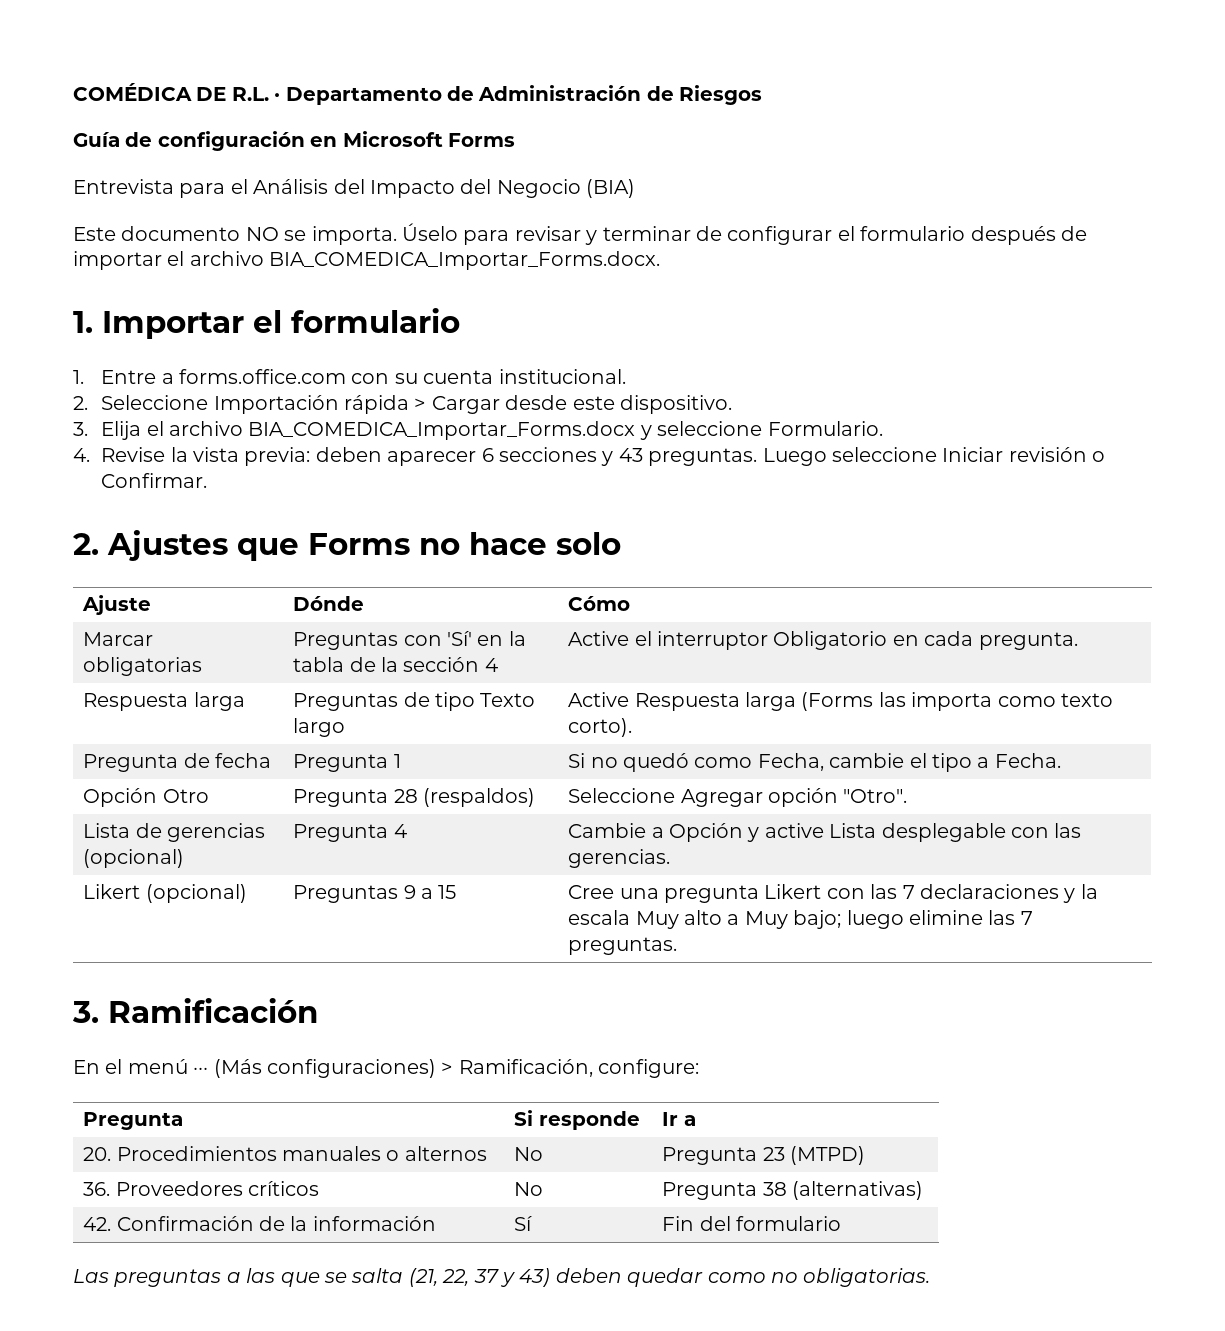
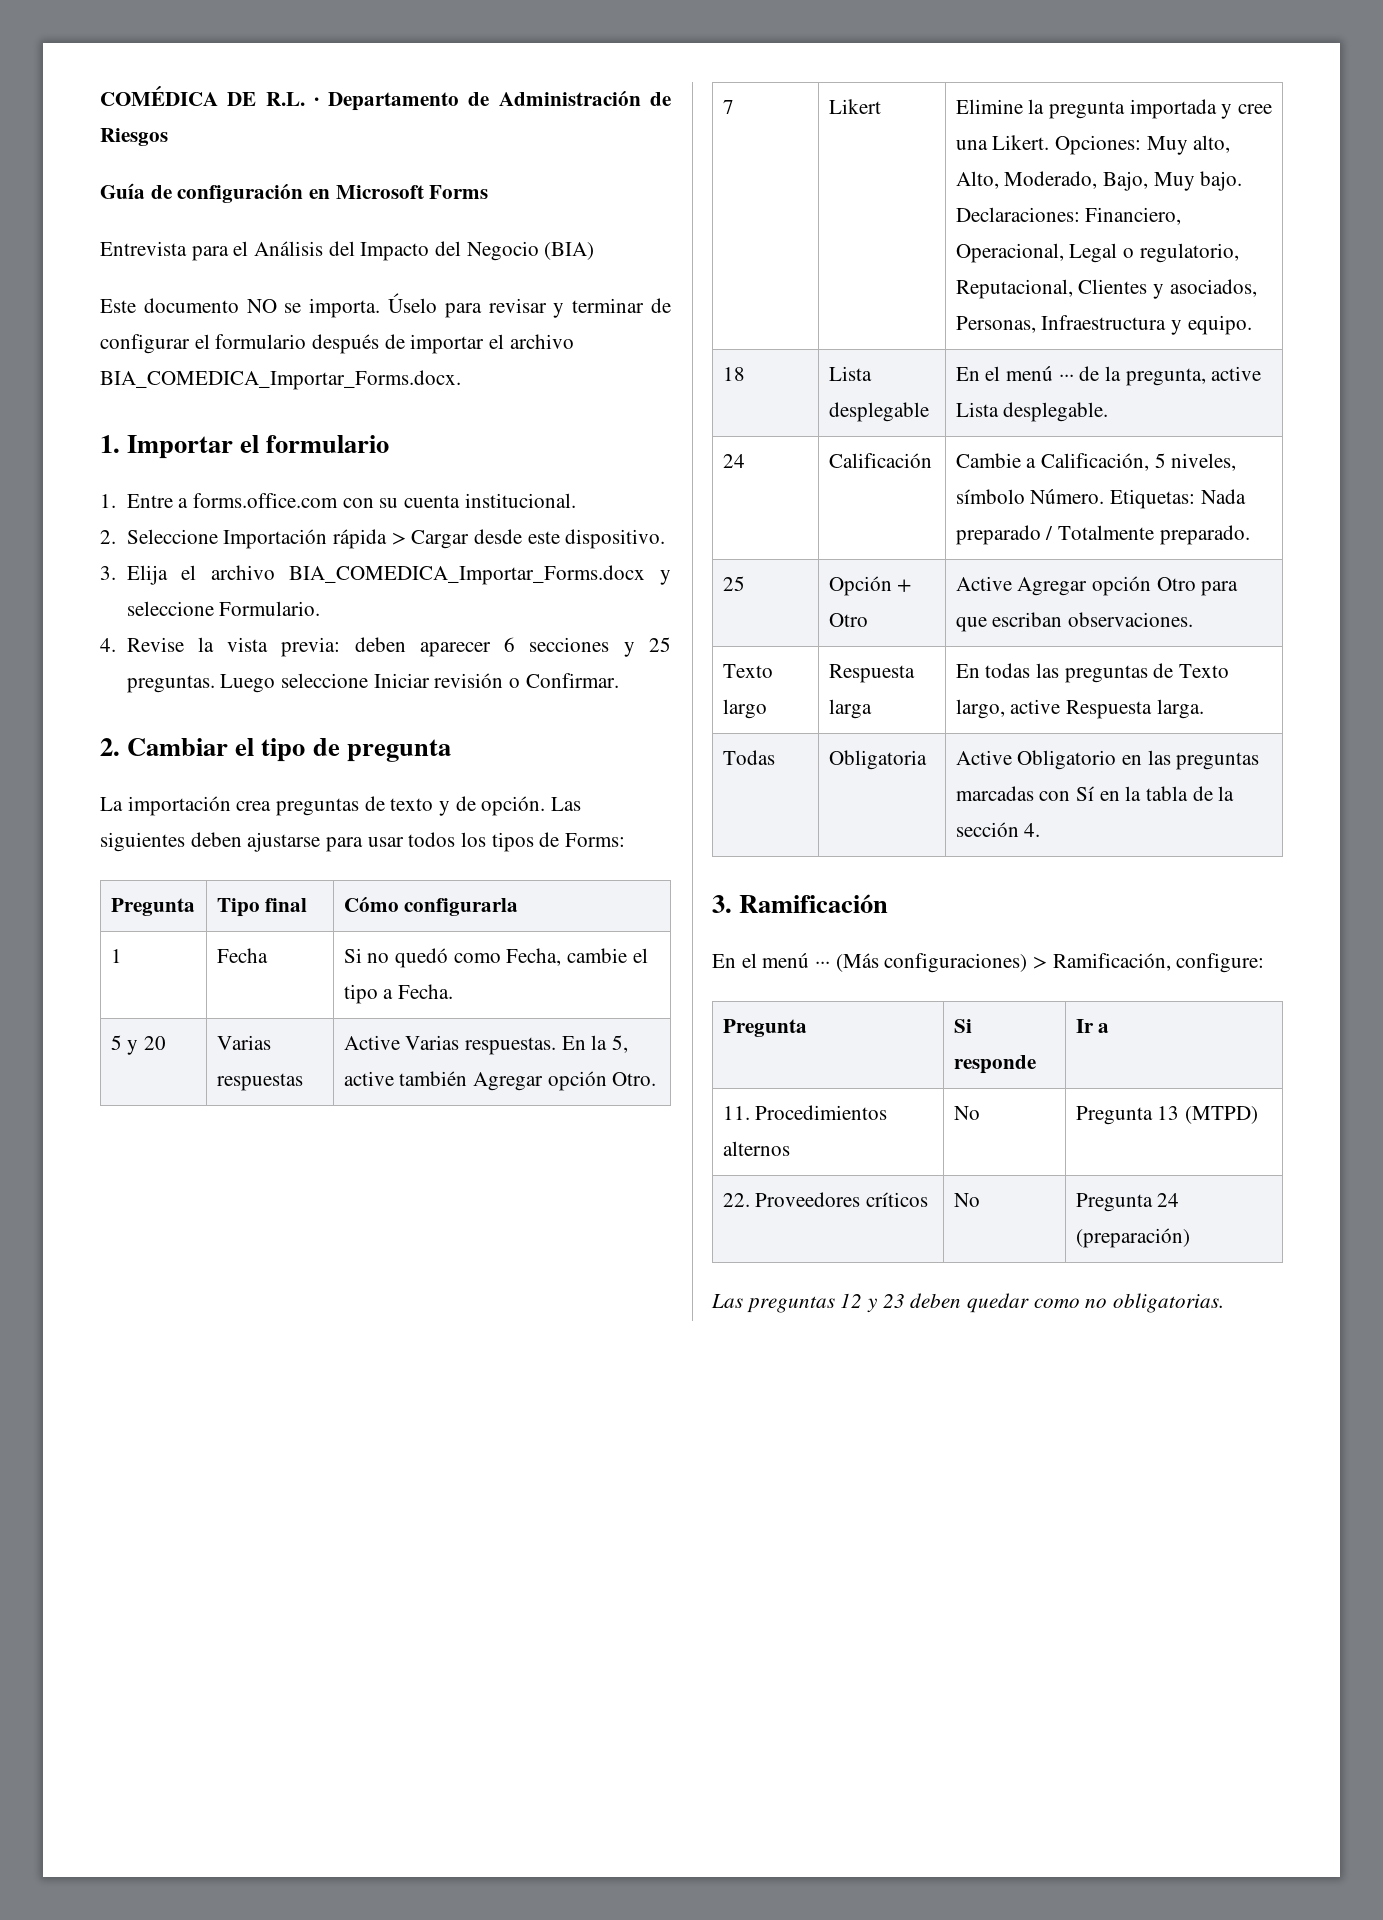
- 4. Revise la vista previa: deben aparecer 6 secciones y 43 preguntas.
+ 4. Revise la vista previa: deben aparecer 6 secciones y 25 preguntas.
- 2. Ajustes que Forms no hace solo
- Ajuste | Dónde | Cómo
- Marcar obligatorias | Preguntas con 'Sí' en la tabla de la sección 4 | Active el interruptor Obligatorio en cada pregunta.
- Respuesta larga | Preguntas de tipo Texto largo | Active Respuesta larga (Forms las importa como texto corto).
- Pregunta de fecha | Pregunta 1 | Si no quedó como Fecha, cambie el tipo a Fecha.
+ 2. Cambiar el tipo de pregunta
+ La importación crea preguntas de texto y de opción. Las siguientes deben ajustarse para usar todos los tipos de Forms:
+ Pregunta | Tipo final | Cómo configurarla
+ 1 | Fecha | Si no quedó como Fecha, cambie el tipo a Fecha.
- Opción Otro | Pregunta 28 (respaldos) | Seleccione Agregar opción "Otro".
- Lista de gerencias (opcional) | Pregunta 4 | Cambie a Opción y active Lista desplegable con las gerencias.
- Likert (opcional) | Preguntas 9 a 15 | Cree una pregunta Likert con las 7 declaraciones y la escala Muy alto a Muy bajo; luego elimine las 7 preguntas.
+ 5 y 20 | Varias respuestas | Active Varias respuestas. En la 5, active también Agregar opción Otro.
+ 7 | Likert | Elimine la pregunta importada y cree una Likert. Opciones: Muy alto, Alto, Moderado, Bajo, Muy bajo. Declaraciones: Financiero, Operacional, Legal o regulatorio, Reputacional, Clientes y asociados, Personas, Infraestructura y equipo.
+ 18 | Lista desplegable | En el menú ··· de la pregunta, active Lista desplegable.
+ 24 | Calificación | Cambie a Calificación, 5 niveles, símbolo Número. Etiquetas: Nada preparado / Totalmente preparado.
+ 25 | Opción + Otro | Active Agregar opción Otro para que escriban observaciones.
+ Texto largo | Respuesta larga | En todas las preguntas de Texto largo, active Respuesta larga.
+ Todas | Obligatoria | Active Obligatorio en las preguntas marcadas con Sí en la tabla de la sección 4.
- 20. Procedimientos manuales o alternos | No | Pregunta 23 (MTPD)
+ 11. Procedimientos alternos | No | Pregunta 13 (MTPD)
- 36. Proveedores críticos | No | Pregunta 38 (alternativas)
- 42. Confirmación de la información | Sí | Fin del formulario
- Las preguntas a las que se salta (21, 22, 37 y 43) deben quedar como no obligatorias.
+ 22. Proveedores críticos | No | Pregunta 24 (preparación)
+ Las preguntas 12 y 23 deben quedar como no obligatorias.

